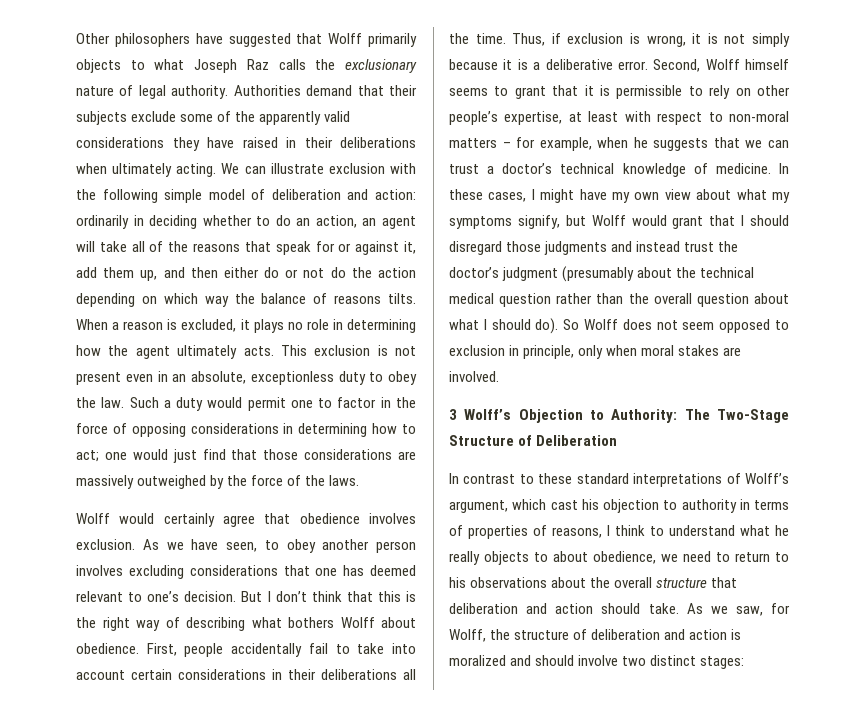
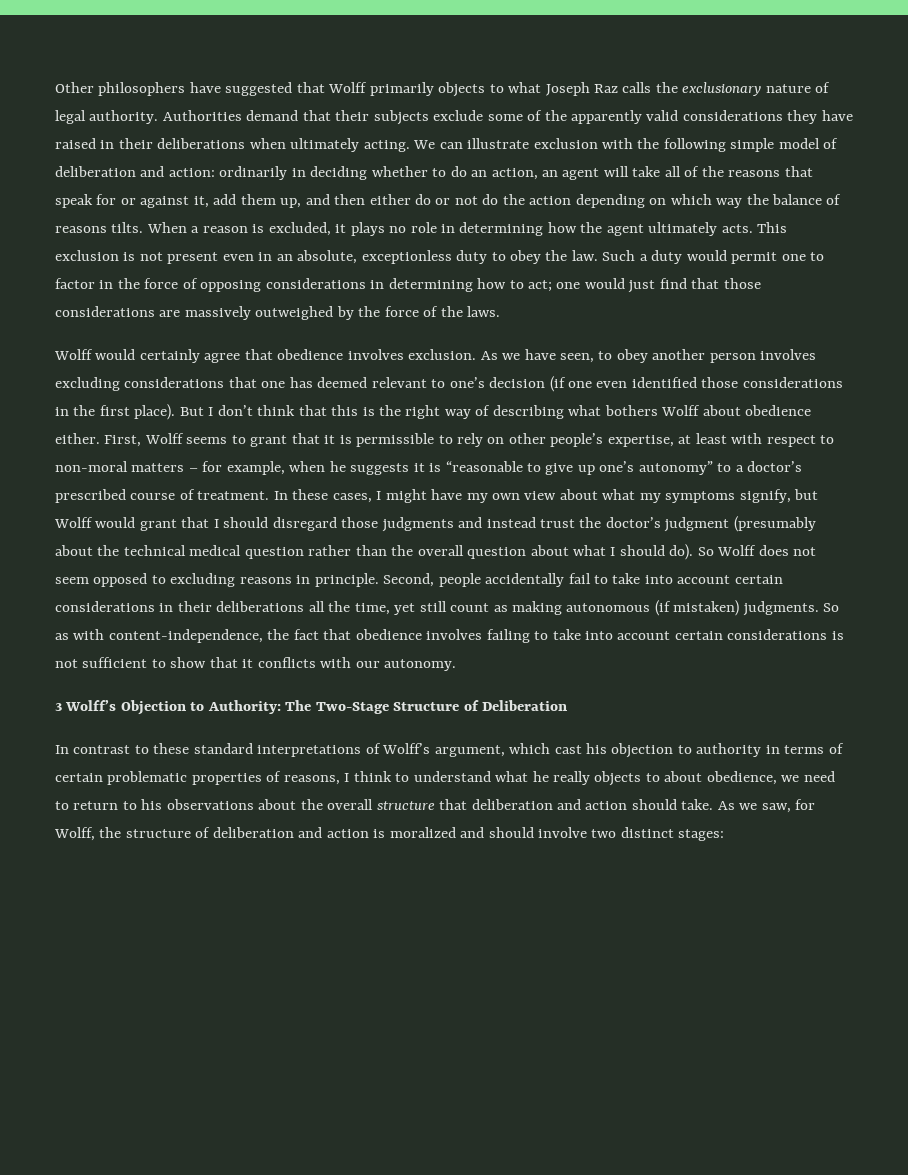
- As we have seen, to obey another person involves excluding considerations that one has deemed relevant to one’s decision.
+ As we have seen, to obey another person involves excluding considerations that one has deemed relevant to one’s decision (if one even identified those considerations in the first place).
- But I don’t think that this is the right way of describing what bothers Wolff about obedience. First, people accidentally fail to take into account certain considerations in their deliberations all the time. Thus, if exclusion is wrong, it is not simply because it is a deliberative error. Second, Wolff himself seems to grant that it is permissible to rely on other people’s expertise, at least with respect to non-moral matters – for example, when he suggests that we can trust a doctor’s technical knowledge of medicine.
+ But I don’t think that this is the right way of describing what bothers Wolff about obedience either. First, Wolff seems to grant that it is permissible to rely on other people’s expertise, at least with respect to non-moral matters – for example, when he suggests it is “reasonable to give up one’s autonomy” to a doctor’s prescribed course of treatment.
- So Wolff does not seem opposed to exclusion in principle, only when moral stakes are involved.
+ So Wolff does not seem opposed to excluding reasons in principle. Second, people accidentally fail to take into account certain considerations in their deliberations all the time, yet still count as making autonomous (if mistaken) judgments. So as with content-independence, the fact that obedience involves failing to take into account certain considerations is not sufficient to show that it conflicts with our autonomy.
- In contrast to these standard interpretations of Wolff’s argument, which cast his objection to authority in terms of properties of reasons, I think to understand what he really objects to about obedience, we need to return to his observations about the overall structure that deliberation and action should take.
+ In contrast to these standard interpretations of Wolff’s argument, which cast his objection to authority in terms of certain problematic properties of reasons, I think to understand what he really objects to about obedience, we need to return to his observations about the overall structure that deliberation and action should take.

